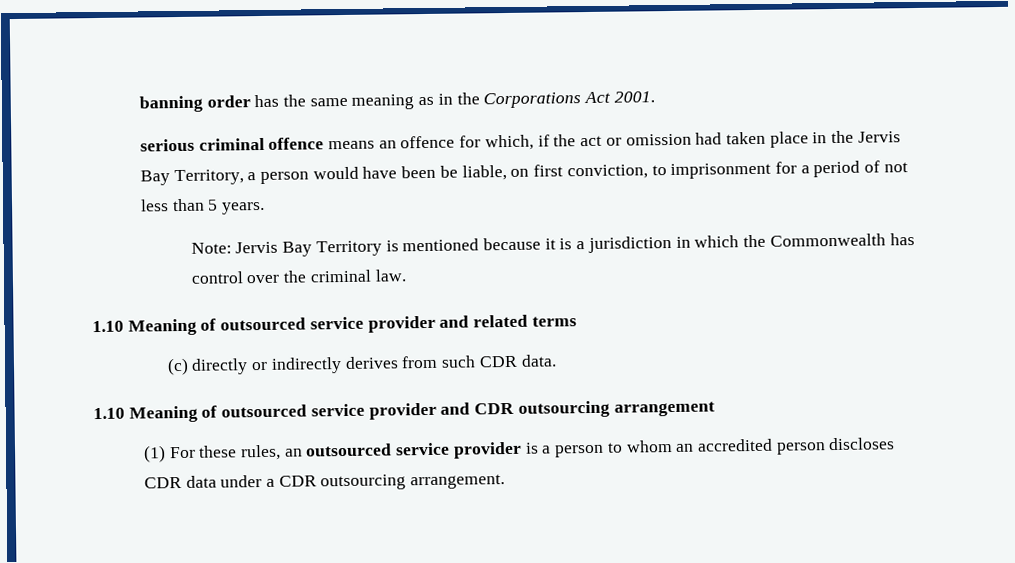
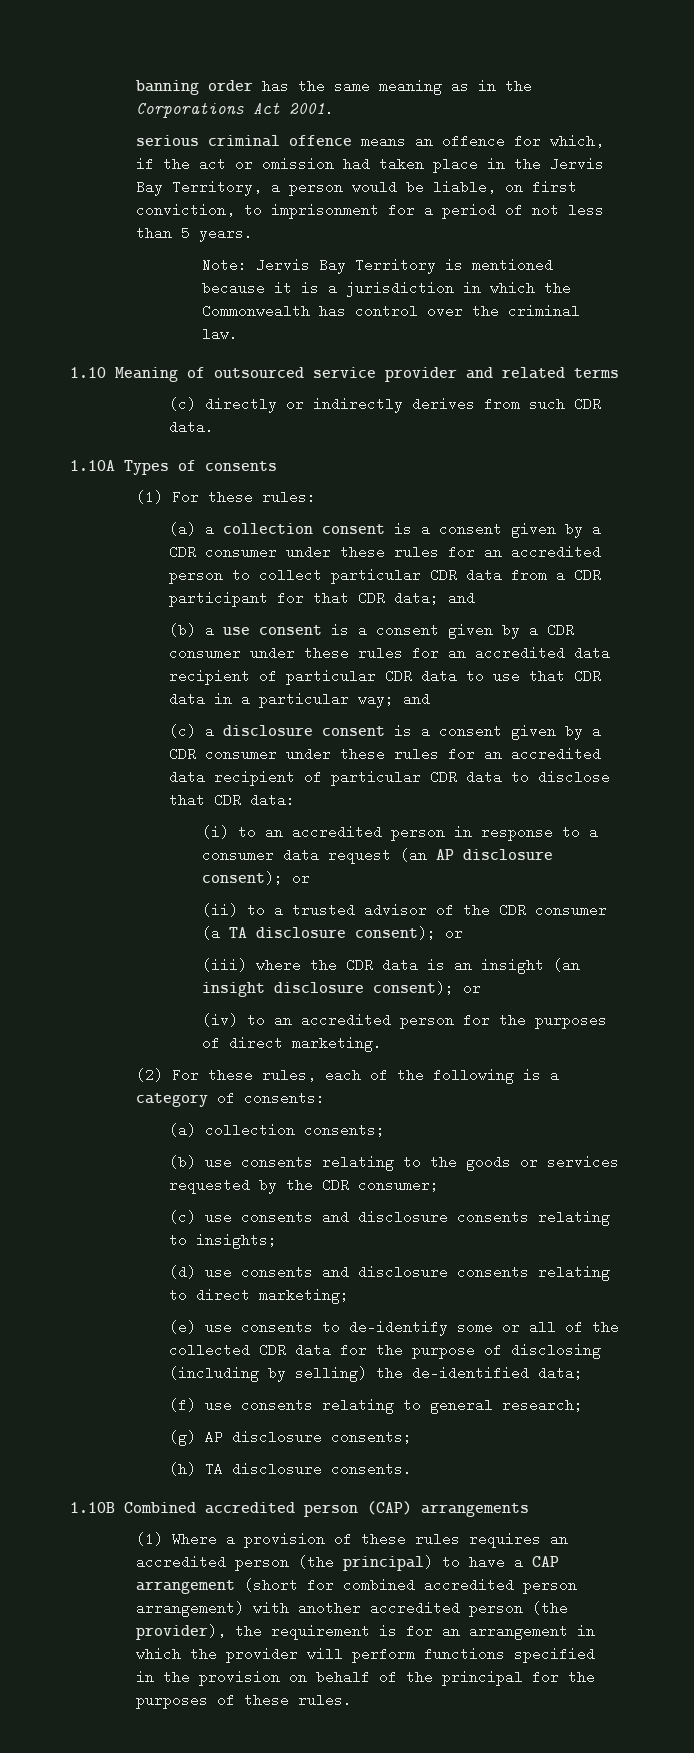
- serious criminal offence means an offence for which, if the act or omission had taken place in the Jervis Bay Territory, a person would have been be liable, on first conviction, to imprisonment for a period of not less than 5 years.
+ serious criminal offence means an offence for which, if the act or omission had taken place in the Jervis Bay Territory, a person would be liable, on first conviction, to imprisonment for a period of not less than 5 years.
- 1.10 Meaning of outsourced service provider and CDR outsourcing arrangement
- (1) For these rules, an outsourced service provider is a person to whom an accredited person discloses CDR data under a CDR outsourcing arrangement.
+ 1.10A Types of consents
+ (1) For these rules:
+ (a) a collection consent is a consent given by a CDR consumer under these rules for an accredited person to collect particular CDR data from a CDR participant for that CDR data; and
+ (b) a use consent is a consent given by a CDR consumer under these rules for an accredited data recipient of particular CDR data to use that CDR data in a particular way; and
+ (c) a disclosure consent is a consent given by a CDR consumer under these rules for an accredited data recipient of particular CDR data to disclose that CDR data:
+ (i) to an accredited person in response to a consumer data request (an AP disclosure consent); or
+ (ii) to a trusted advisor of the CDR consumer (a TA disclosure consent); or
+ (iii) where the CDR data is an insight (an insight disclosure consent); or
+ (iv) to an accredited person for the purposes of direct marketing.
+ (2) For these rules, each of the following is a category of consents:
+ (a) collection consents;
+ (b) use consents relating to the goods or services requested by the CDR consumer;
+ (c) use consents and disclosure consents relating to insights;
+ (d) use consents and disclosure consents relating to direct marketing;
+ (e) use consents to de-identify some or all of the collected CDR data for the purpose of disclosing (including by selling) the de-identified data;
+ (f) use consents relating to general research;
+ (g) AP disclosure consents;
+ (h) TA disclosure consents.
+ 1.10B Combined accredited person (CAP) arrangements
+ (1) Where a provision of these rules requires an accredited person (the principal) to have a CAP arrangement (short for combined accredited person arrangement) with another accredited person (the provider), the requirement is for an arrangement in which the provider will perform functions specified in the provision on behalf of the principal for the purposes of these rules.

